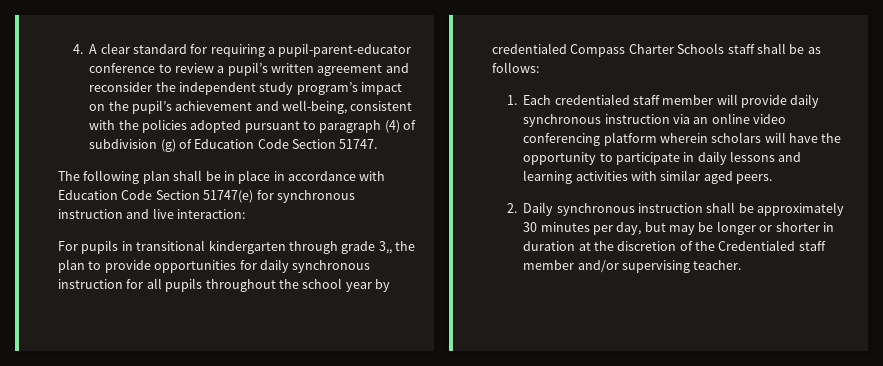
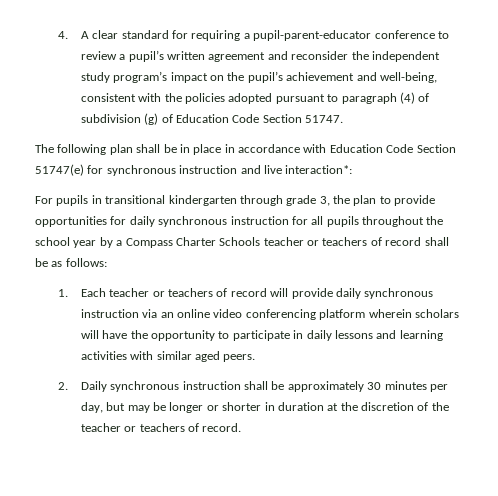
- The following plan shall be in place in accordance with Education Code Section 51747(e) for synchronous instruction and live interaction:
+ The following plan shall be in place in accordance with Education Code Section 51747(e) for synchronous instruction and live interaction*:
- For pupils in transitional kindergarten through grade 3,, the plan to provide opportunities for daily synchronous instruction for all pupils throughout the school year by credentialed Compass Charter Schools staff shall be as follows:
+ For pupils in transitional kindergarten through grade 3, the plan to provide opportunities for daily synchronous instruction for all pupils throughout the school year by a Compass Charter Schools teacher or teachers of record shall be as follows:
- 1. Each credentialed staff member will provide daily synchronous instruction via an online video conferencing platform wherein scholars will have the opportunity to participate in daily lessons and learning activities with similar aged peers.
+ 1. Each teacher or teachers of record will provide daily synchronous instruction via an online video conferencing platform wherein scholars will have the opportunity to participate in daily lessons and learning activities with similar aged peers.
- 2. Daily synchronous instruction shall be approximately 30 minutes per day, but may be longer or shorter in duration at the discretion of the Credentialed staff member and/or supervising teacher.
+ 2. Daily synchronous instruction shall be approximately 30 minutes per day, but may be longer or shorter in duration at the discretion of the teacher or teachers of record.

